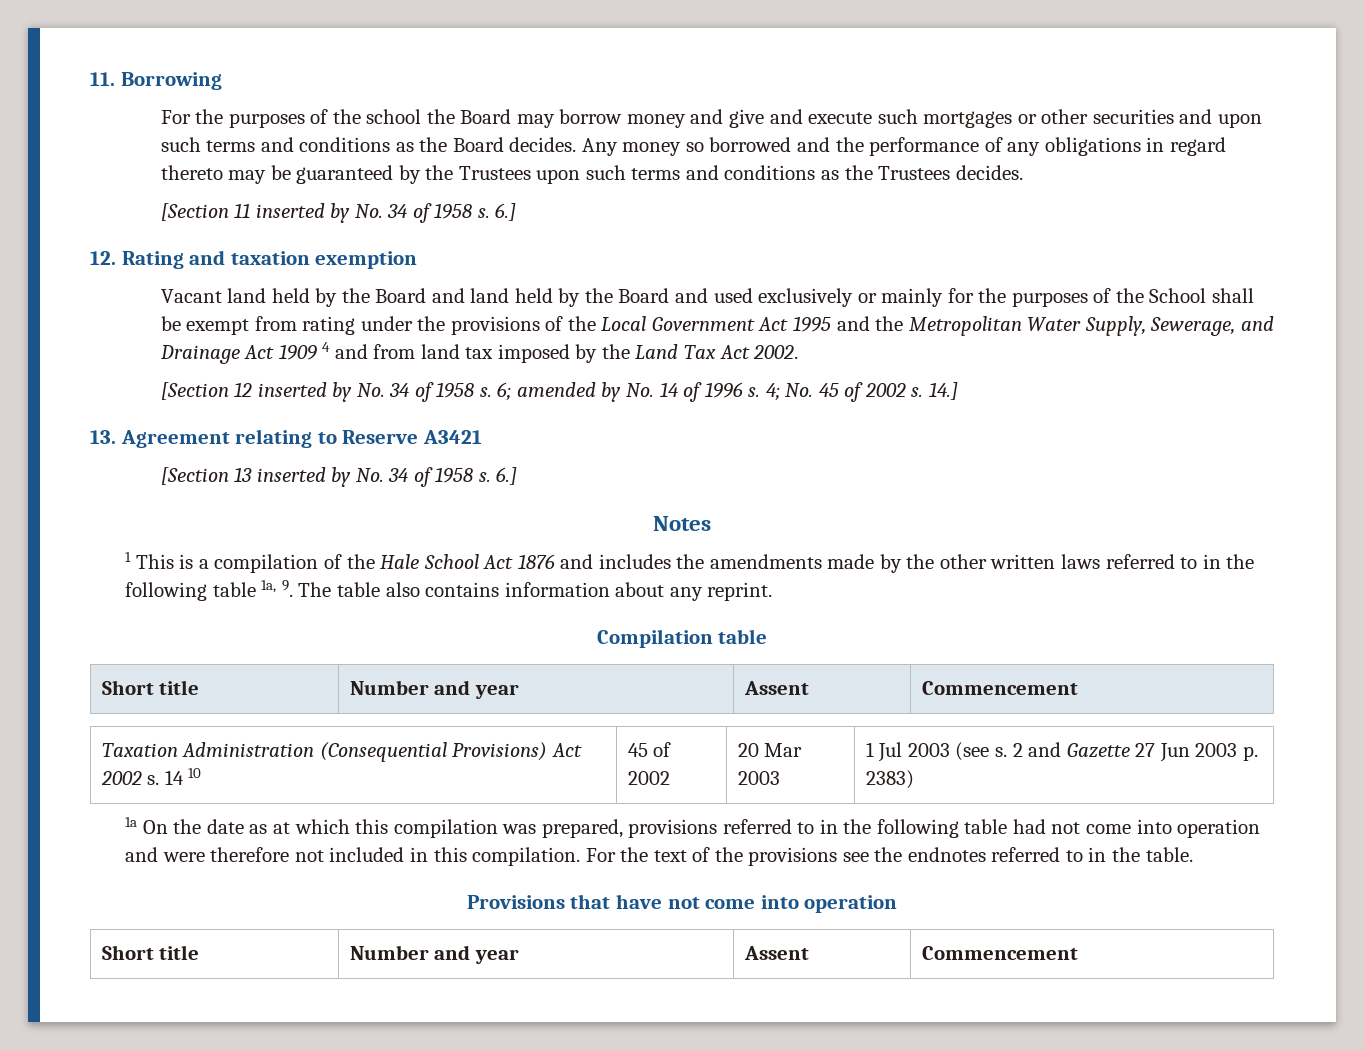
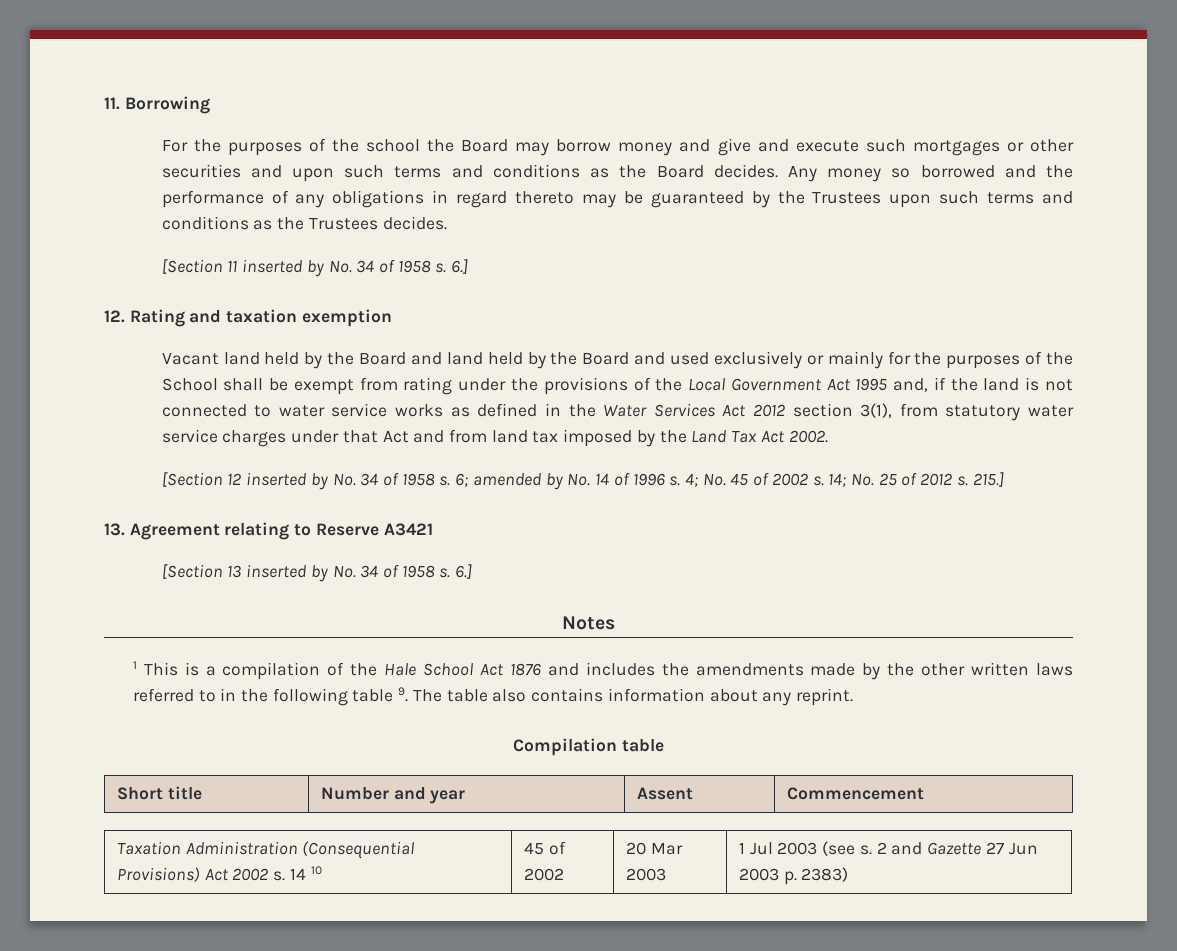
- Vacant land held by the Board and land held by the Board and used exclusively or mainly for the purposes of the School shall be exempt from rating under the provisions of the Local Government Act 1995 and the Metropolitan Water Supply, Sewerage, and Drainage Act 1909 4 and from land tax imposed by the Land Tax Act 2002.
+ Vacant land held by the Board and land held by the Board and used exclusively or mainly for the purposes of the School shall be exempt from rating under the provisions of the Local Government Act 1995 and, if the land is not connected to water service works as defined in the Water Services Act 2012 section 3(1), from statutory water service charges under that Act and from land tax imposed by the Land Tax Act 2002.
- 14.]
+ 14; No. 25 of 2012 s. 215.]
- 1 This is a compilation of the Hale School Act 1876 and includes the amendments made by the other written laws referred to in the following table 1a, 9. The table also contains information about any reprint.
+ 1 This is a compilation of the Hale School Act 1876 and includes the amendments made by the other written laws referred to in the following table 9. The table also contains information about any reprint.
- 1a On the date as at which this compilation was prepared, provisions referred to in the following table had not come into operation and were therefore not included in this compilation. For the text of the provisions see the endnotes referred to in the table.
- Provisions that have not come into operation
- Short title | Number and year | Assent | Commencement

